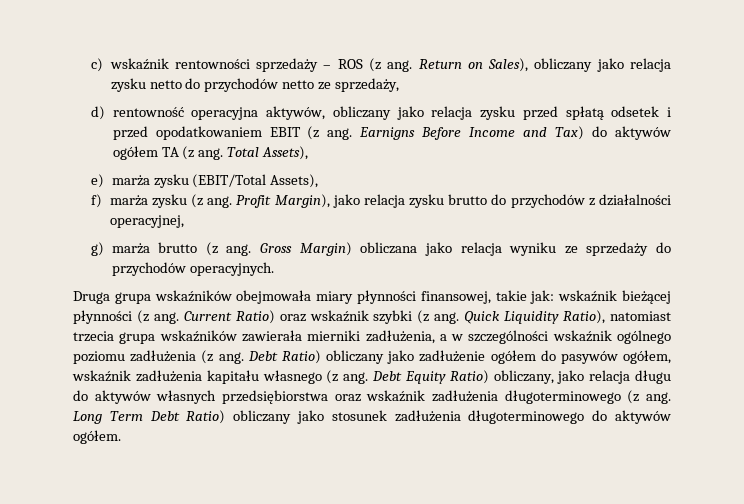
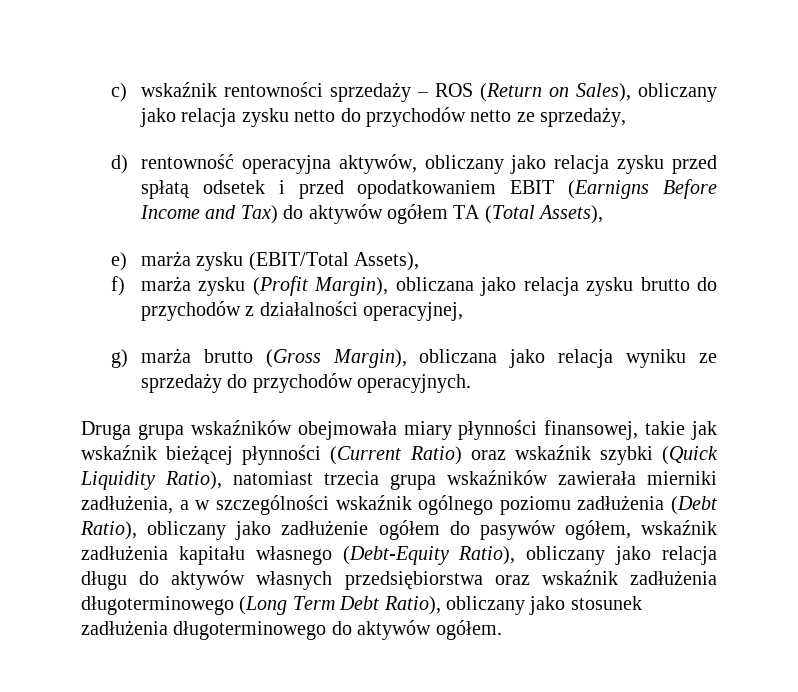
- c) wskaźnik rentowności sprzedaży – ROS (z ang. Return on Sales), obliczany jako relacja zysku netto do przychodów netto ze sprzedaży,
+ c) wskaźnik rentowności sprzedaży – ROS (Return on Sales), obliczany jako relacja zysku netto do przychodów netto ze sprzedaży,
- d) rentowność operacyjna aktywów, obliczany jako relacja zysku przed spłatą odsetek i przed opodatkowaniem EBIT (z ang. Earnigns Before Income and Tax) do aktywów ogółem TA (z ang. Total Assets),
+ d) rentowność operacyjna aktywów, obliczany jako relacja zysku przed spłatą odsetek i przed opodatkowaniem EBIT (Earnigns Before Income and Tax) do aktywów ogółem TA (Total Assets),
- f) marża zysku (z ang. Profit Margin), jako relacja zysku brutto do przychodów z działalności operacyjnej,
+ f) marża zysku (Profit Margin), obliczana jako relacja zysku brutto do przychodów z działalności operacyjnej,
- g) marża brutto (z ang. Gross Margin) obliczana jako relacja wyniku ze sprzedaży do przychodów operacyjnych.
+ g) marża brutto (Gross Margin), obliczana jako relacja wyniku ze sprzedaży do przychodów operacyjnych.
- Druga grupa wskaźników obejmowała miary płynności finansowej, takie jak: wskaźnik bieżącej płynności (z ang. Current Ratio) oraz wskaźnik szybki (z ang. Quick Liquidity Ratio), natomiast trzecia grupa wskaźników zawierała mierniki zadłużenia, a w szczególności wskaźnik ogólnego poziomu zadłużenia (z ang. Debt Ratio) obliczany jako zadłużenie ogółem do pasywów ogółem, wskaźnik zadłużenia kapitału własnego (z ang. Debt Equity Ratio) obliczany, jako relacja długu do aktywów własnych przedsiębiorstwa oraz wskaźnik zadłużenia długoterminowego (z ang. Long Term Debt Ratio) obliczany jako stosunek zadłużenia długoterminowego do aktywów ogółem.
+ Druga grupa wskaźników obejmowała miary płynności finansowej, takie jak wskaźnik bieżącej płynności (Current Ratio) oraz wskaźnik szybki (Quick Liquidity Ratio), natomiast trzecia grupa wskaźników zawierała mierniki zadłużenia, a w szczególności wskaźnik ogólnego poziomu zadłużenia (Debt Ratio), obliczany jako zadłużenie ogółem do pasywów ogółem, wskaźnik zadłużenia kapitału własnego (Debt-Equity Ratio), obliczany jako relacja długu do aktywów własnych przedsiębiorstwa oraz wskaźnik zadłużenia długoterminowego (Long Term Debt Ratio), obliczany jako stosunek zadłużenia długoterminowego do aktywów ogółem.

